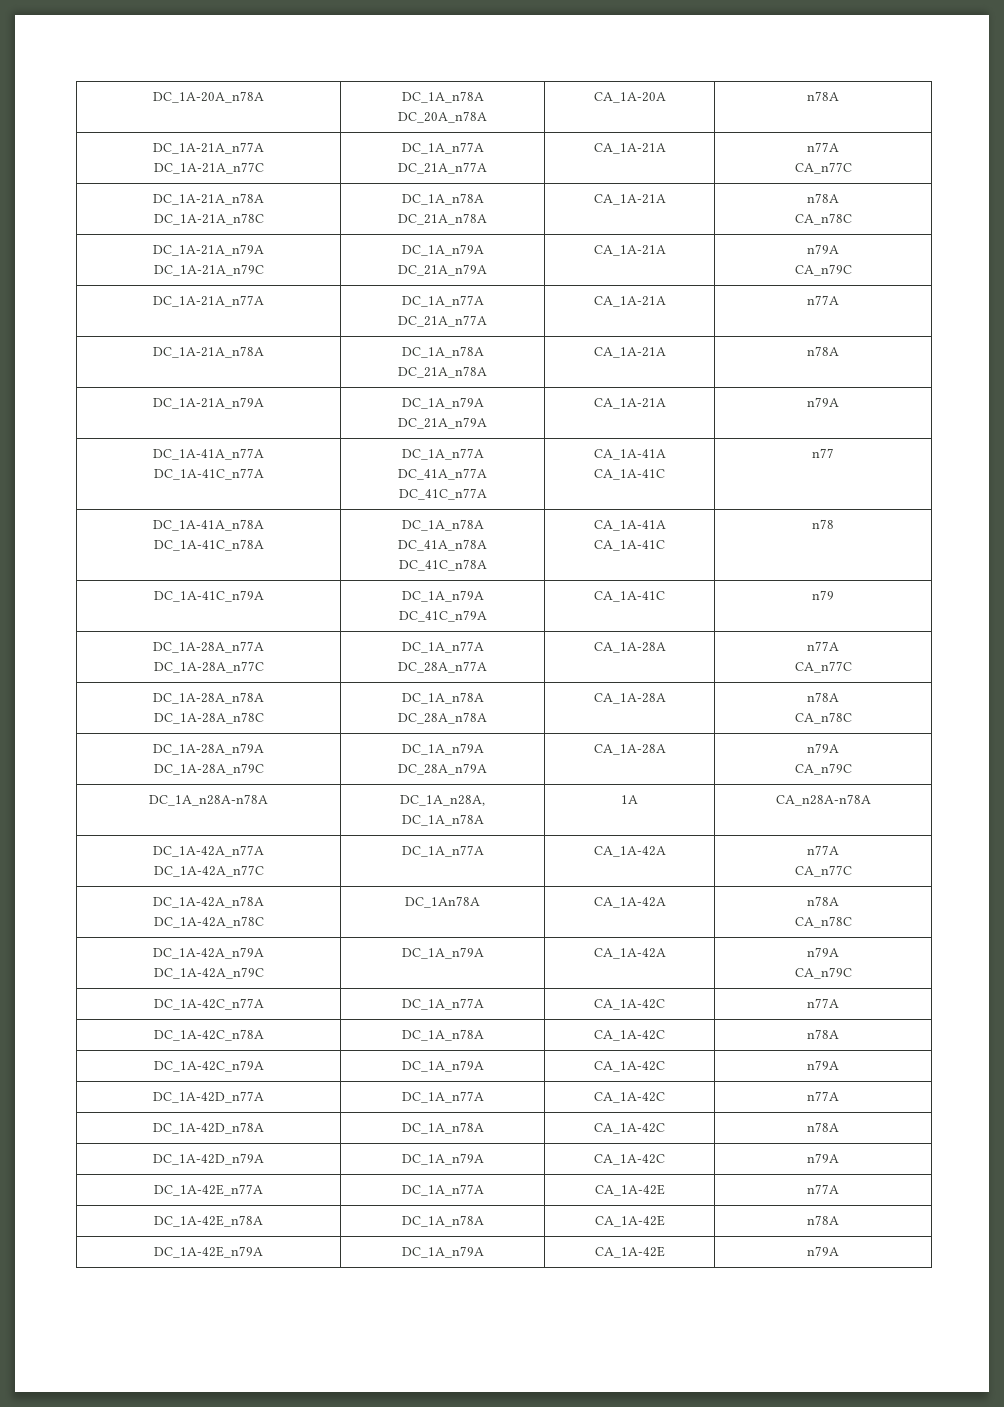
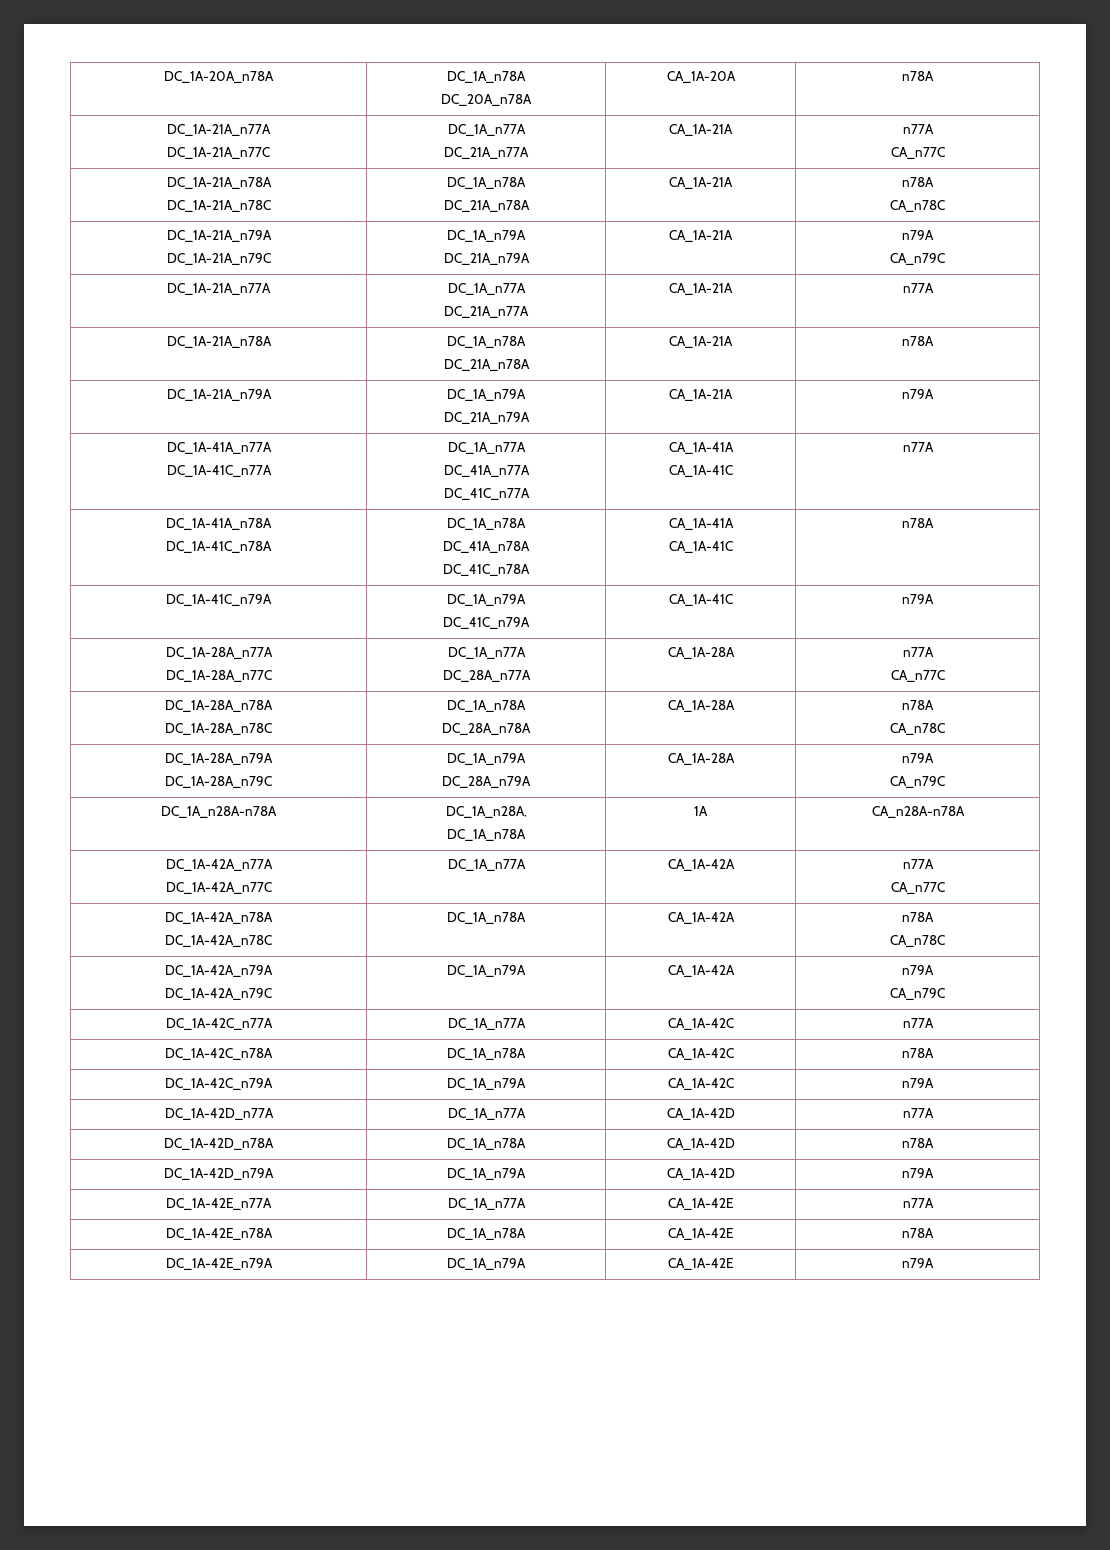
  DC_1A-41A_n77A
  DC_1A-41C_n77A | DC_1A_n77A
  DC_41A_n77A
  DC_41C_n77A | CA_1A-41A
- CA_1A-41C | n77
+ CA_1A-41C | n77A
  DC_1A-41A_n78A
  DC_1A-41C_n78A | DC_1A_n78A
  DC_41A_n78A
  DC_41C_n78A | CA_1A-41A
- CA_1A-41C | n78
+ CA_1A-41C | n78A
  DC_1A-41C_n79A | DC_1A_n79A
- DC_41C_n79A | CA_1A-41C | n79
+ DC_41C_n79A | CA_1A-41C | n79A
  DC_1A-42A_n78A
- DC_1A-42A_n78C | DC_1An78A | CA_1A-42A | n78A
+ DC_1A-42A_n78C | DC_1A_n78A | CA_1A-42A | n78A
- DC_1A-42D_n77A | DC_1A_n77A | CA_1A-42C | n77A
+ DC_1A-42D_n77A | DC_1A_n77A | CA_1A-42D | n77A
- DC_1A-42D_n78A | DC_1A_n78A | CA_1A-42C | n78A
+ DC_1A-42D_n78A | DC_1A_n78A | CA_1A-42D | n78A
- DC_1A-42D_n79A | DC_1A_n79A | CA_1A-42C | n79A
+ DC_1A-42D_n79A | DC_1A_n79A | CA_1A-42D | n79A

